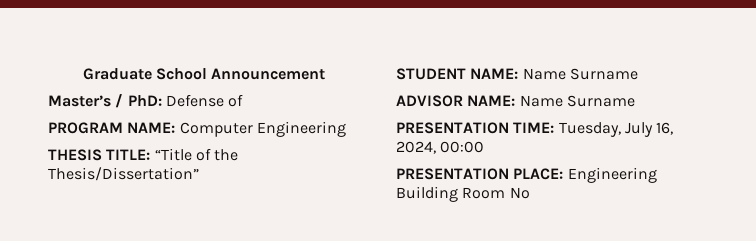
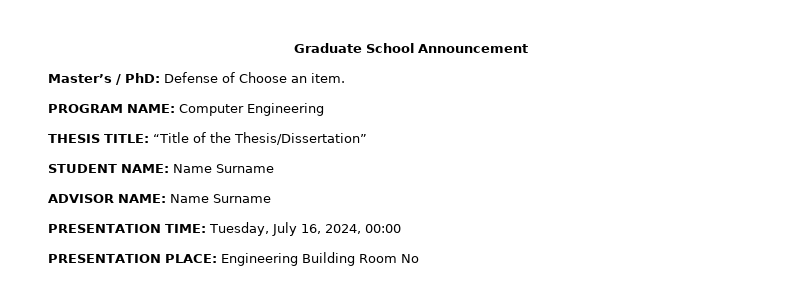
- Master’s / PhD: Defense of
+ Master’s / PhD: Defense of Choose an item.

